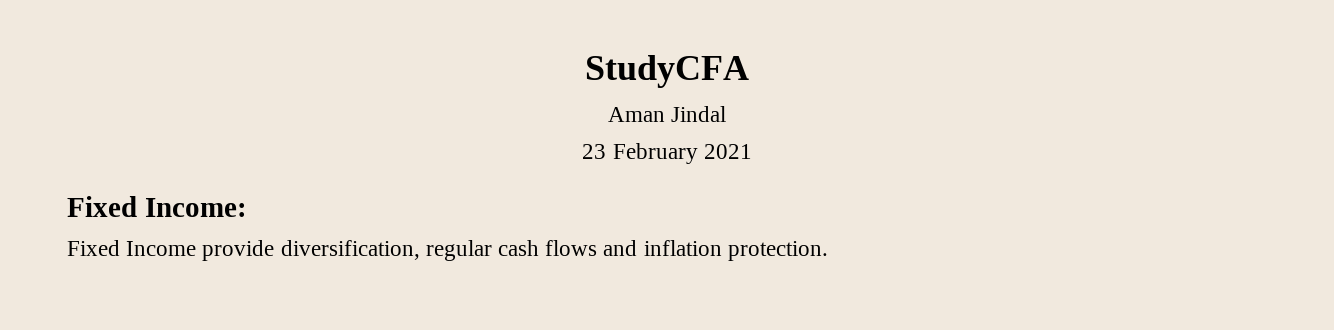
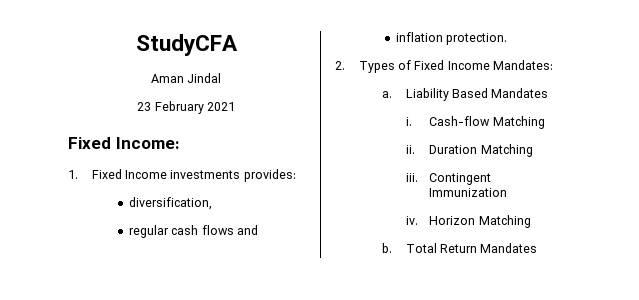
- Fixed Income provide diversification, regular cash flows and inflation protection.
+ 1. Fixed Income investments provides:
+ diversification,
+ regular cash flows and
+ inflation protection.
+ 2. Types of Fixed Income Mandates:
+ a. Liability Based Mandates
+ i. Cash-flow Matching
+ ii. Duration Matching
+ iii. Contingent Immunization
+ iv. Horizon Matching
+ b. Total Return Mandates

